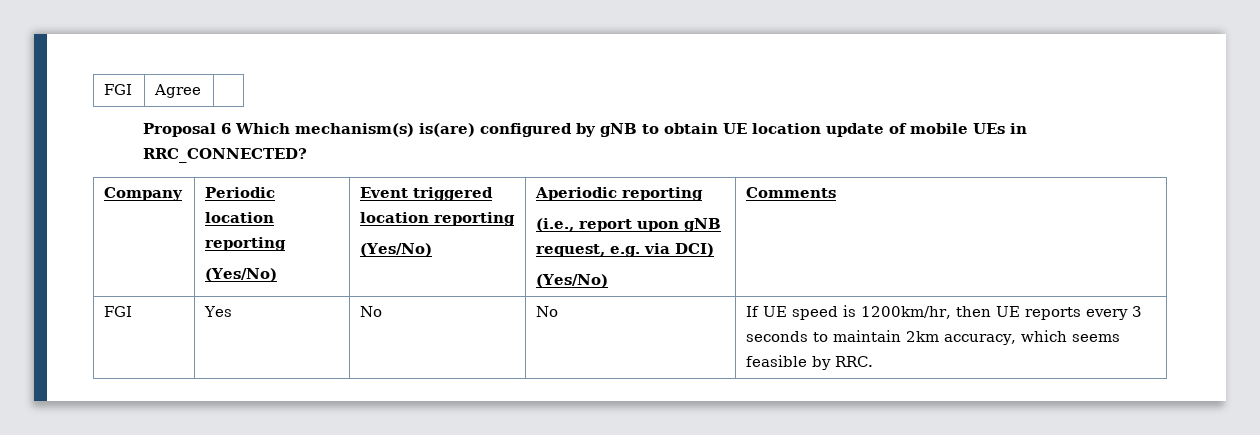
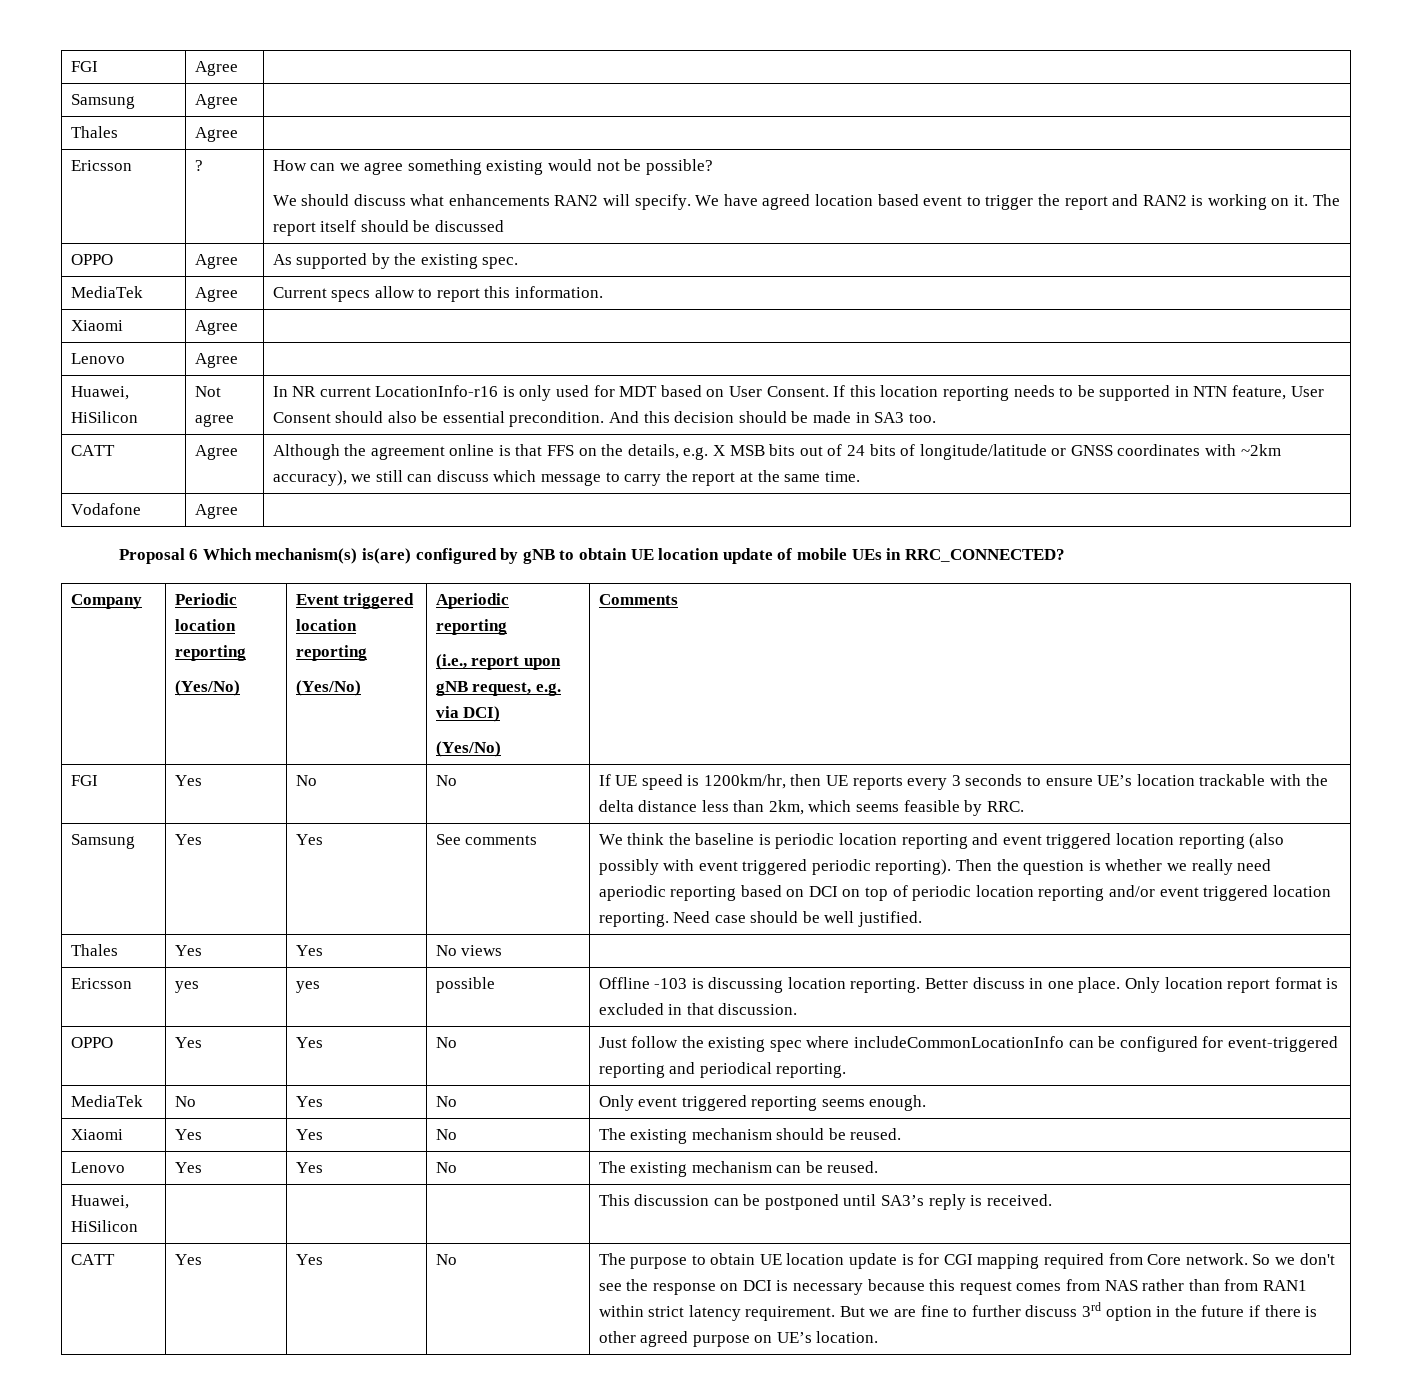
+ Samsung | Agree |
+ Thales | Agree |
+ Ericsson | ? | How can we agree something existing would not be possible?
+ We should discuss what enhancements RAN2 will specify. We have agreed location based event to trigger the report and RAN2 is working on it. The report itself should be discussed
+ OPPO | Agree | As supported by the existing spec.
+ MediaTek | Agree | Current specs allow to report this information.
+ Xiaomi | Agree |
+ Lenovo | Agree |
+ Huawei, HiSilicon | Not agree | In NR current LocationInfo-r16 is only used for MDT based on User Consent. If this location reporting needs to be supported in NTN feature, User Consent should also be essential precondition. And this decision should be made in SA3 too.
+ CATT | Agree | Although the agreement online is that FFS on the details, e.g. X MSB bits out of 24 bits of longitude/latitude or GNSS coordinates with ~2km accuracy), we still can discuss which message to carry the report at the same time.
+ Vodafone | Agree |
- FGI | Yes | No | No | If UE speed is 1200km/hr, then UE reports every 3 seconds to maintain 2km accuracy, which seems feasible by RRC.
+ FGI | Yes | No | No | If UE speed is 1200km/hr, then UE reports every 3 seconds to ensure UE’s location trackable with the delta distance less than 2km, which seems feasible by RRC.
+ Samsung | Yes | Yes | See comments | We think the baseline is periodic location reporting and event triggered location reporting (also possibly with event triggered periodic reporting). Then the question is whether we really need aperiodic reporting based on DCI on top of periodic location reporting and/or event triggered location reporting. Need case should be well justified.
+ Thales | Yes | Yes | No views |
+ Ericsson | yes | yes | possible | Offline -103 is discussing location reporting. Better discuss in one place. Only location report format is excluded in that discussion.
+ OPPO | Yes | Yes | No | Just follow the existing spec where includeCommonLocationInfo can be configured for event-triggered reporting and periodical reporting.
+ MediaTek | No | Yes | No | Only event triggered reporting seems enough.
+ Xiaomi | Yes | Yes | No | The existing mechanism should be reused.
+ Lenovo | Yes | Yes | No | The existing mechanism can be reused.
+ Huawei, HiSilicon | | | | This discussion can be postponed until SA3’s reply is received.
+ CATT | Yes | Yes | No | The purpose to obtain UE location update is for CGI mapping required from Core network. So we don't see the response on DCI is necessary because this request comes from NAS rather than from RAN1 within strict latency requirement. But we are fine to further discuss 3rd option in the future if there is other agreed purpose on UE’s location.

